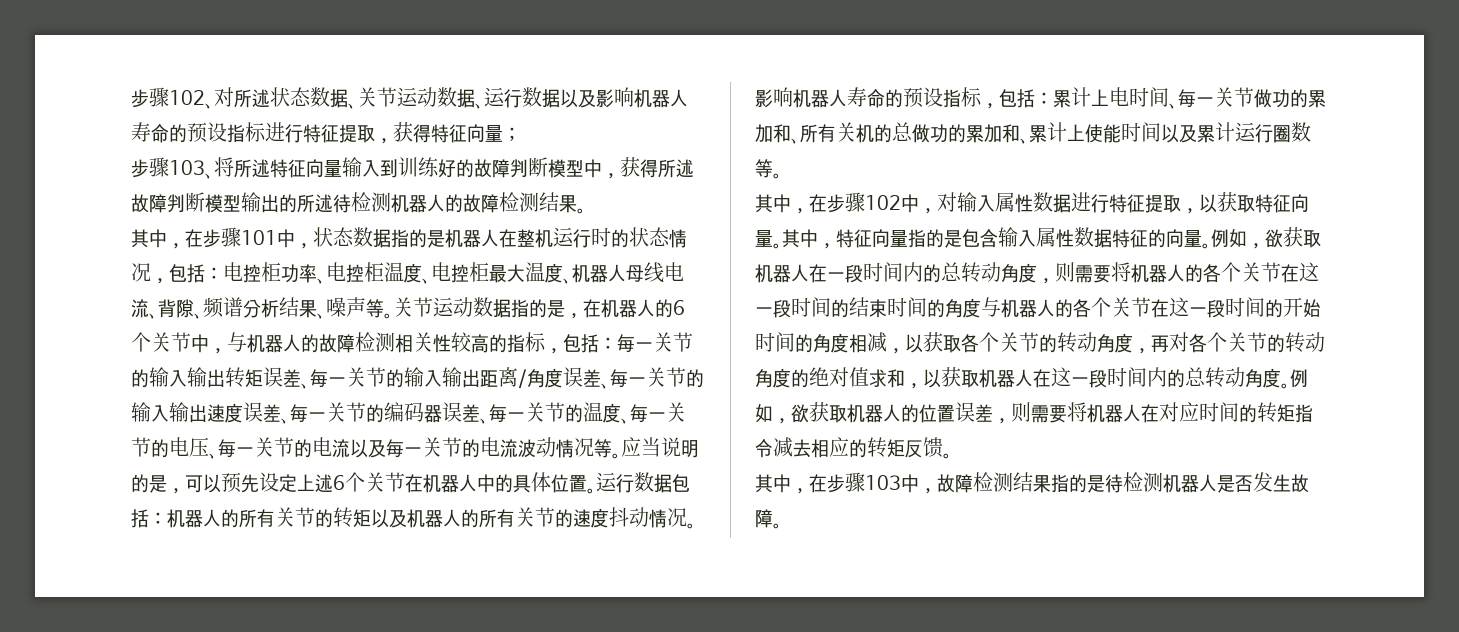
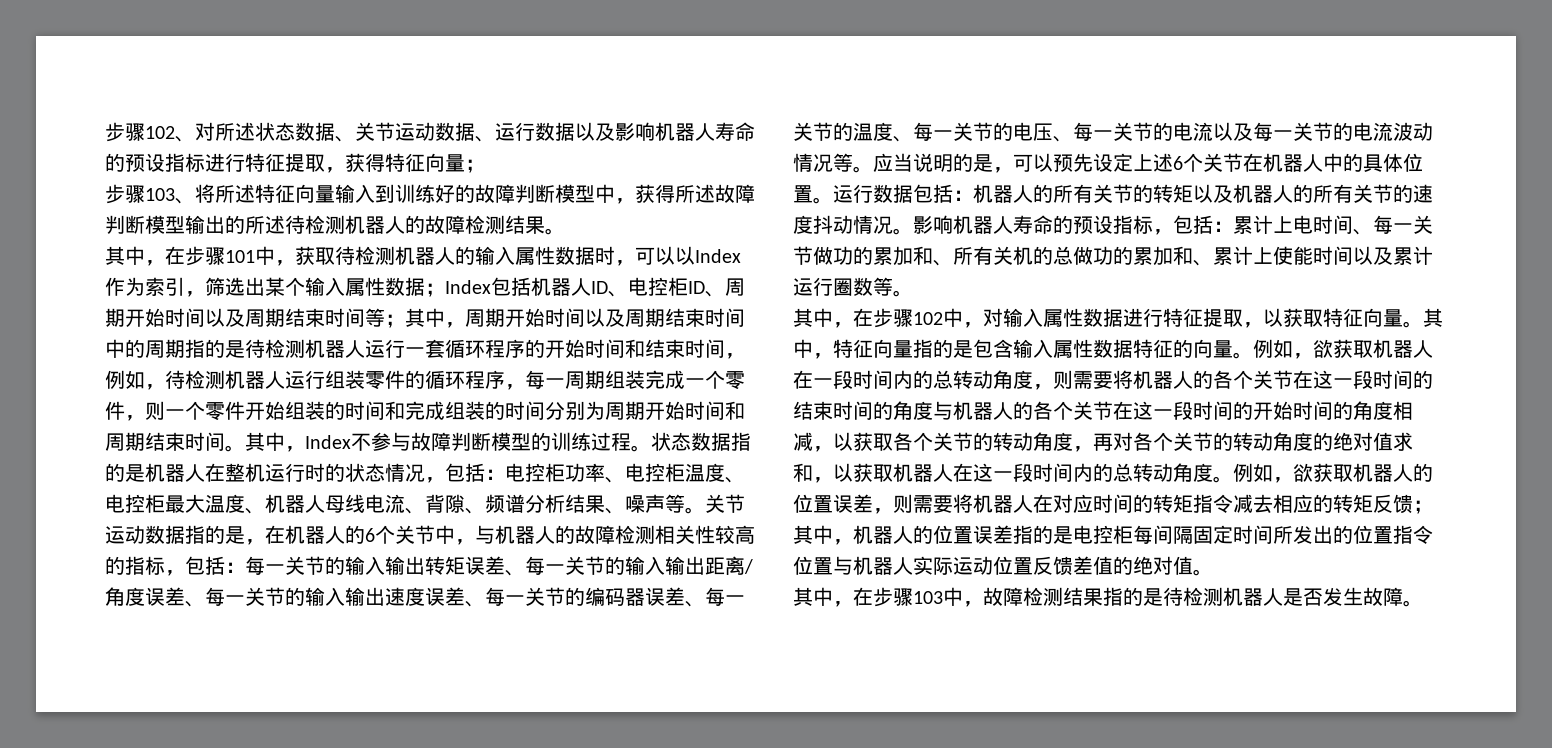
- 其中，在步骤101中，状态数据指的是机器人在整机运行时的状态情况，包括：电控柜功率、电控柜温度、电控柜最大温度、机器人母线电流、背隙、频谱分析结果、噪声等。
+ 其中，在步骤101中，获取待检测机器人的输入属性数据时，可以以Index作为索引，筛选出某个输入属性数据；Index包括机器人ID、电控柜ID、周期开始时间以及周期结束时间等；其中，周期开始时间以及周期结束时间中的周期指的是待检测机器人运行一套循环程序的开始时间和结束时间，例如，待检测机器人运行组装零件的循环程序，每一周期组装完成一个零件，则一个零件开始组装的时间和完成组装的时间分别为周期开始时间和周期结束时间。其中，Index不参与故障判断模型的训练过程。状态数据指的是机器人在整机运行时的状态情况，包括：电控柜功率、电控柜温度、电控柜最大温度、机器人母线电流、背隙、频谱分析结果、噪声等。
- 例如，欲获取机器人的位置误差，则需要将机器人在对应时间的转矩指令减去相应的转矩反馈。
+ 例如，欲获取机器人的位置误差，则需要将机器人在对应时间的转矩指令减去相应的转矩反馈；其中，机器人的位置误差指的是电控柜每间隔固定时间所发出的位置指令位置与机器人实际运动位置反馈差值的绝对值。

